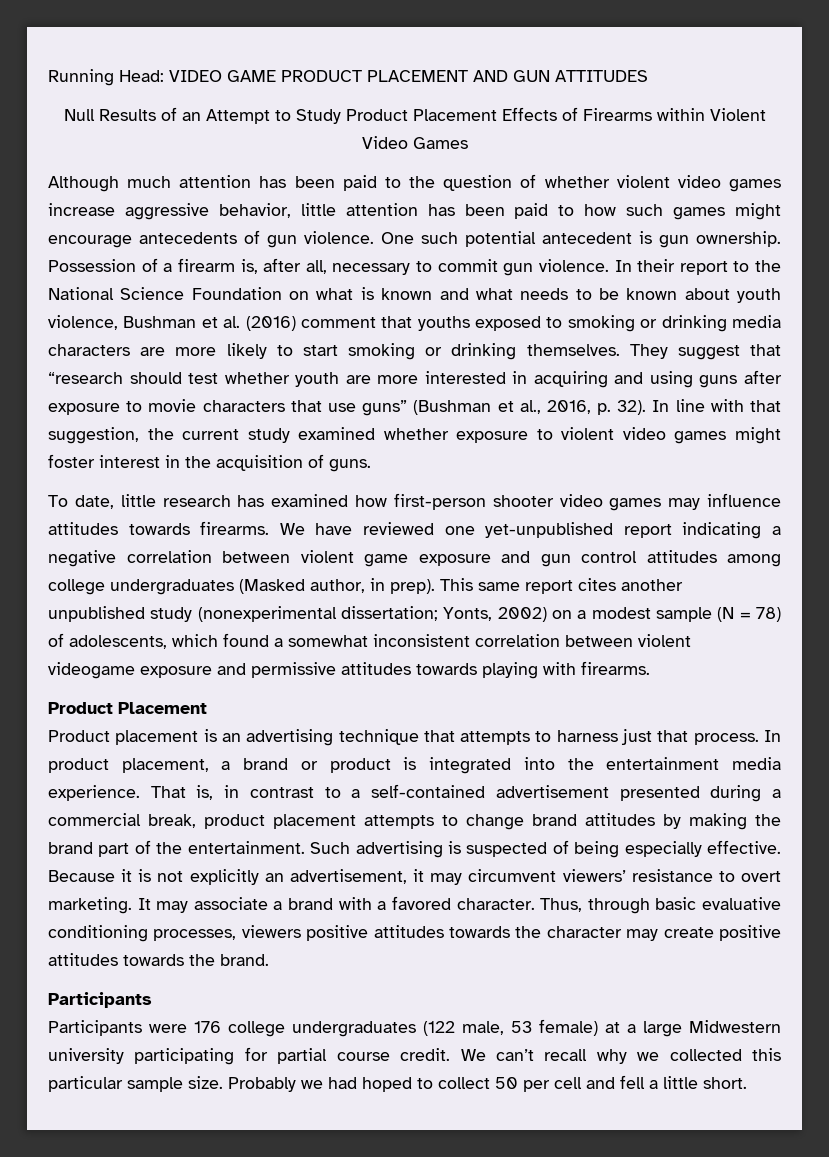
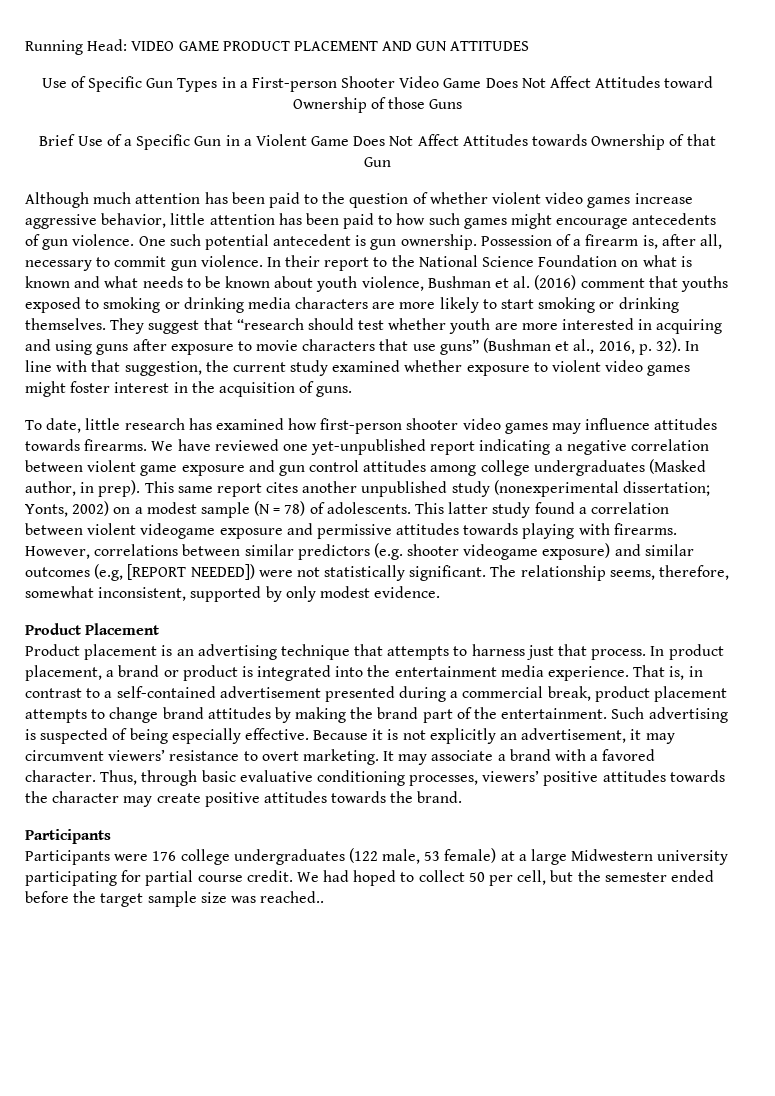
- Null Results of an Attempt to Study Product Placement Effects of Firearms within Violent Video Games
+ Use of Specific Gun Types in a First-person Shooter Video Game Does Not Affect Attitudes toward Ownership of those Guns
+ Brief Use of a Specific Gun in a Violent Game Does Not Affect Attitudes towards Ownership of that Gun
- This same report cites another unpublished study (nonexperimental dissertation; Yonts, 2002) on a modest sample (N = 78) of adolescents, which found a somewhat inconsistent correlation between violent videogame exposure and permissive attitudes towards playing with firearms.
+ This same report cites another unpublished study (nonexperimental dissertation; Yonts, 2002) on a modest sample (N = 78) of adolescents. This latter study found a correlation between violent videogame exposure and permissive attitudes towards playing with firearms. However, correlations between similar predictors (e.g. shooter videogame exposure) and similar outcomes (e.g, [REPORT NEEDED]) were not statistically significant. The relationship seems, therefore, somewhat inconsistent, supported by only modest evidence.
- Thus, through basic evaluative conditioning processes, viewers positive attitudes towards the character may create positive attitudes towards the brand.
+ Thus, through basic evaluative conditioning processes, viewers’ positive attitudes towards the character may create positive attitudes towards the brand.
- We can’t recall why we collected this particular sample size. Probably we had hoped to collect 50 per cell and fell a little short.
+ We had hoped to collect 50 per cell, but the semester ended before the target sample size was reached..

